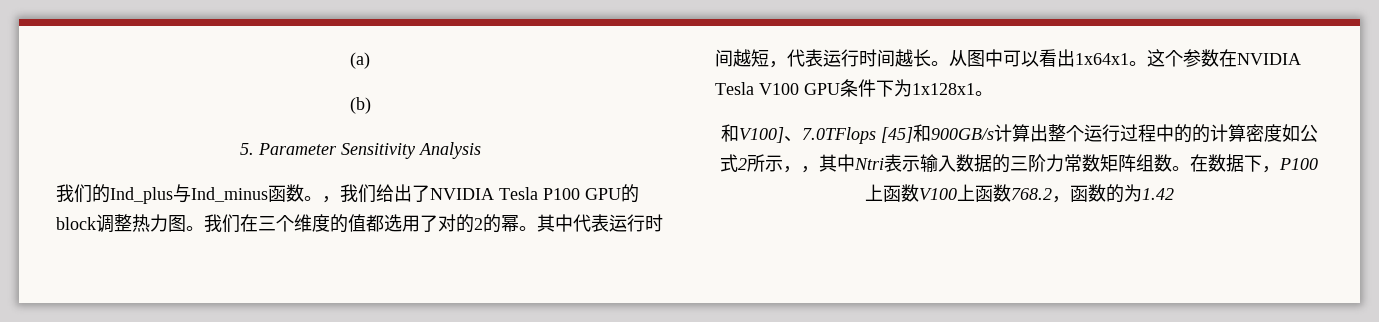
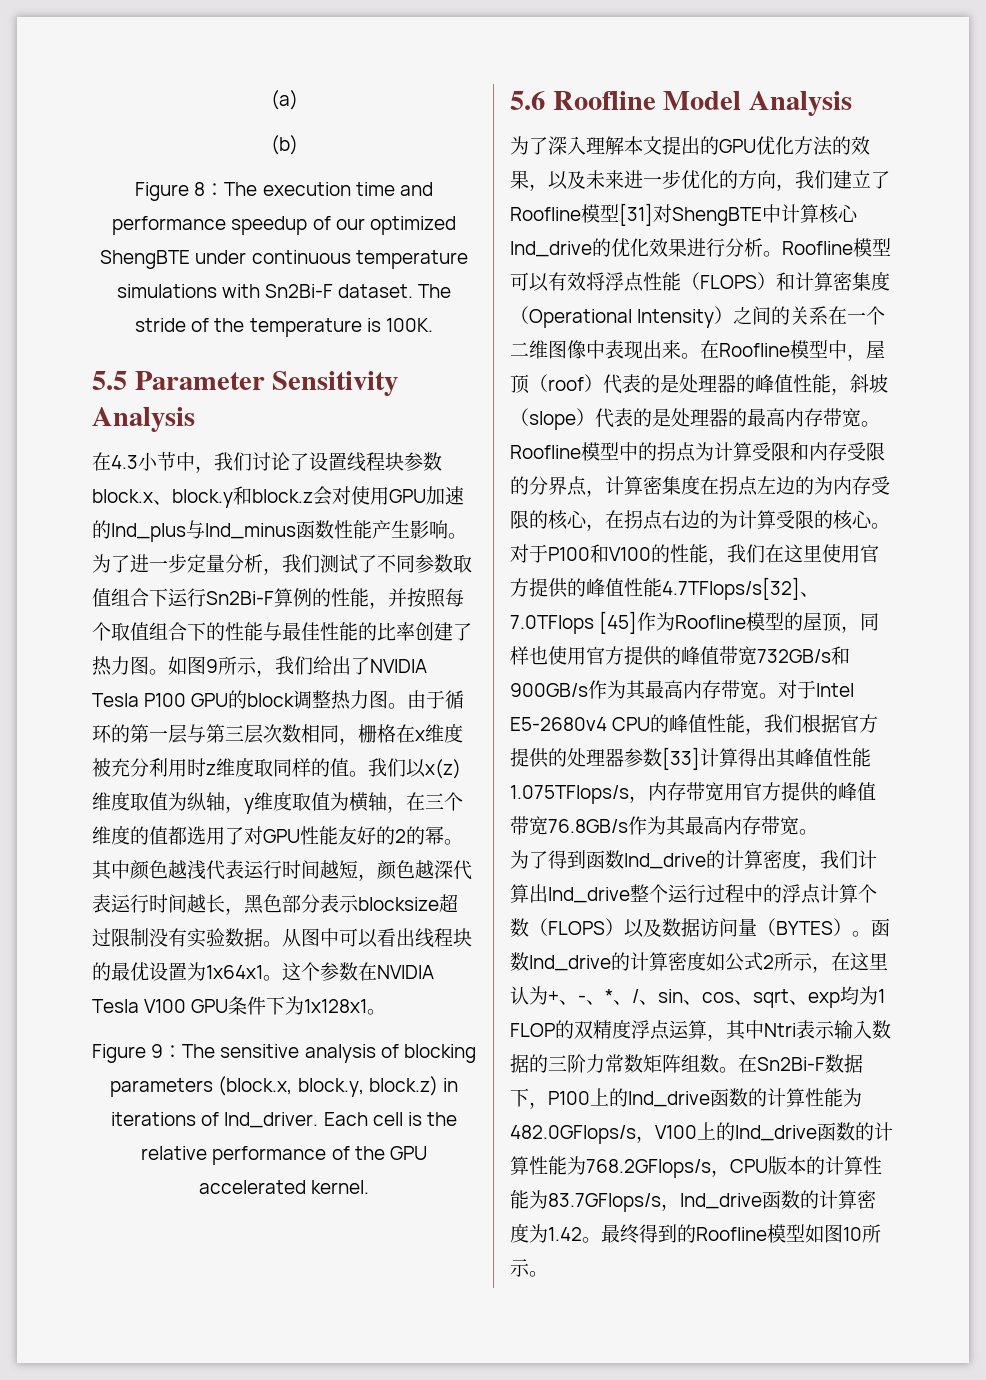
- 5. Parameter Sensitivity Analysis
- 我们的Ind_plus与Ind_minus函数。，我们给出了NVIDIA Tesla P100 GPU的block调整热力图。
+ Figure 8：The execution time and performance speedup of our optimized ShengBTE under continuous temperature simulations with Sn2Bi-F dataset. The stride of the temperature is 100K.
+ 5.5 Parameter Sensitivity Analysis
+ 在4.3小节中，我们讨论了设置线程块参数block.x、block.y和block.z会对使用GPU加速的Ind_plus与Ind_minus函数性能产生影响。为了进一步定量分析，我们测试了不同参数取值组合下运行Sn2Bi-F算例的性能，并按照每个取值组合下的性能与最佳性能的比率创建了热力图。如图9所示，我们给出了NVIDIA Tesla P100 GPU的block调整热力图。
- 我们在三个维度的值都选用了对的2的幂。
+ 由于循环的第一层与第三层次数相同，栅格在x维度被充分利用时z维度取同样的值。我们以x(z)维度取值为纵轴，y维度取值为横轴，在三个维度的值都选用了对GPU性能友好的2的幂。
- 其中代表运行时间越短，代表运行时间越长。从图中可以看出1x64x1。
+ 其中颜色越浅代表运行时间越短，颜色越深代表运行时间越长，黑色部分表示blocksize超过限制没有实验数据。从图中可以看出线程块的最优设置为1x64x1。
- 和V100]、7.0TFlops [45]和900GB/s计算出整个运行过程中的的计算密度如公式2所示，，其中Ntri表示输入数据的三阶力常数矩阵组数。
+ Figure 9：The sensitive analysis of blocking parameters (block.x, block.y, block.z) in iterations of Ind_driver. Each cell is the relative performance of the GPU accelerated kernel.
+ 5.6 Roofline Model Analysis
+ 为了深入理解本文提出的GPU优化方法的效果，以及未来进一步优化的方向，我们建立了Roofline模型[31]对ShengBTE中计算核心Ind_drive的优化效果进行分析。Roofline模型可以有效将浮点性能（FLOPS）和计算密集度（Operational Intensity）之间的关系在一个二维图像中表现出来。在Roofline模型中，屋顶（roof）代表的是处理器的峰值性能，斜坡（slope）代表的是处理器的最高内存带宽。Roofline模型中的拐点为计算受限和内存受限的分界点，计算密集度在拐点左边的为内存受限的核心，在拐点右边的为计算受限的核心。对于P100和V100的性能，我们在这里使用官方提供的峰值性能4.7TFlops/s[32]、7.0TFlops [45]作为Roofline模型的屋顶，同样也使用官方提供的峰值带宽732GB/s和900GB/s作为其最高内存带宽。对于Intel E5-2680v4 CPU的峰值性能，我们根据官方提供的处理器参数[33]计算得出其峰值性能1.075TFlops/s，内存带宽用官方提供的峰值带宽76.8GB/s作为其最高内存带宽。
+ 为了得到函数Ind_drive的计算密度，我们计算出Ind_drive整个运行过程中的浮点计算个数（FLOPS）以及数据访问量（BYTES）。函数Ind_drive的计算密度如公式2所示，在这里认为+、-、*、/、sin、cos、sqrt、exp均为1 FLOP的双精度浮点运算，其中Ntri表示输入数据的三阶力常数矩阵组数。
- 在数据下，P100上函数V100上函数768.2，函数的为1.42
+ 在Sn2Bi-F数据下，P100上的Ind_drive函数的计算性能为482.0GFlops/s，V100上的Ind_drive函数的计算性能为768.2GFlops/s，CPU版本的计算性能为83.7GFlops/s，Ind_drive函数的计算密度为1.42。最终得到的Roofline模型如图10所示。

